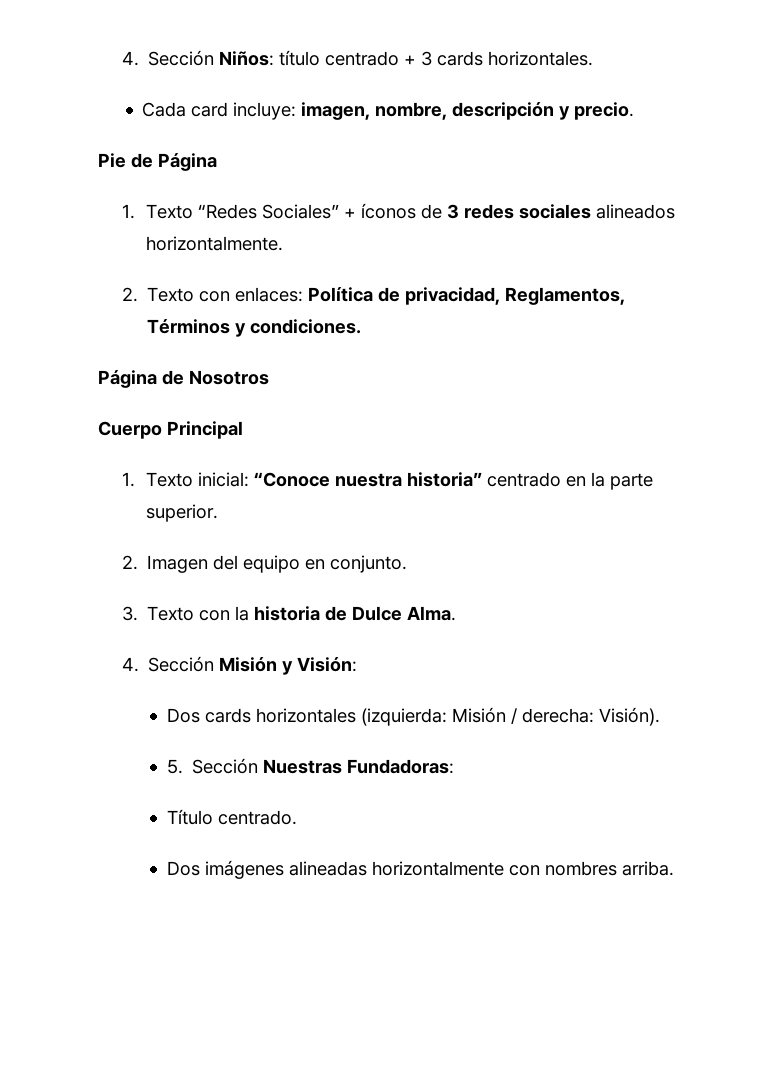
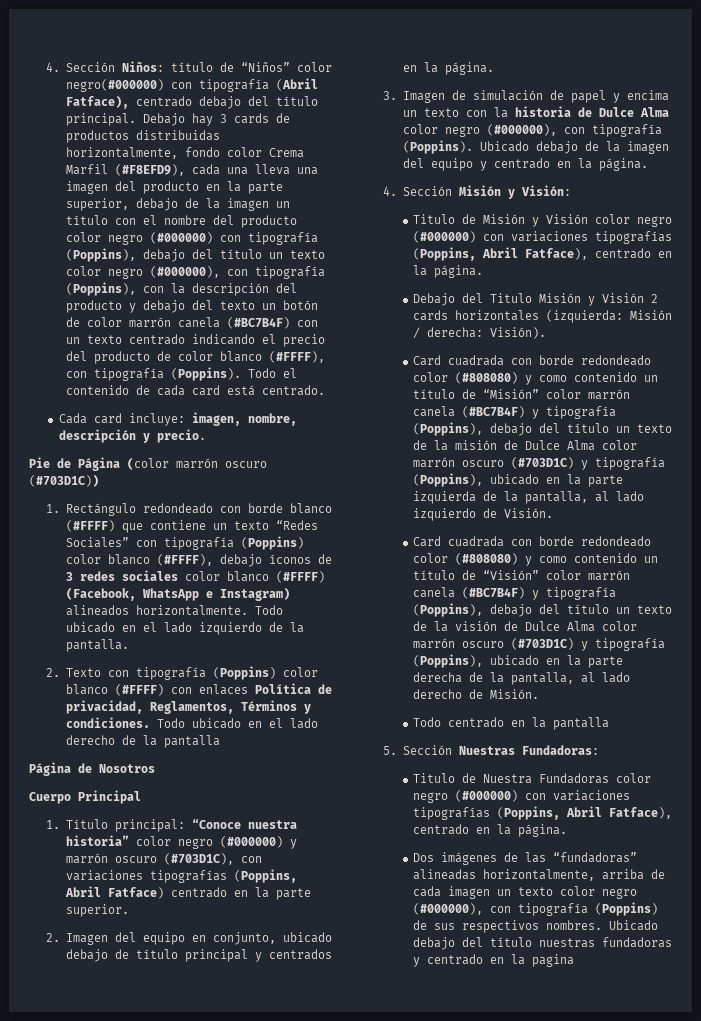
- 4. Sección Niños: título centrado + 3 cards horizontales.
+ 4. Sección Niños: título de “Niños” color negro(#000000) con tipografía (Abril Fatface), centrado debajo del título principal. Debajo hay 3 cards de productos distribuidas horizontalmente, fondo color Crema Marfil (#F8EFD9), cada una lleva una imagen del producto en la parte superior, debajo de la imagen un título con el nombre del producto color negro (#000000) con tipografía (Poppins), debajo del título un texto color negro (#000000), con tipografía (Poppins), con la descripción del producto y debajo del texto un botón de color marrón canela (#BC7B4F) con un texto centrado indicando el precio del producto de color blanco (#FFFF), con tipografía (Poppins). Todo el contenido de cada card está centrado.
- Pie de Página
- 1. Texto “Redes Sociales” + íconos de 3 redes sociales alineados horizontalmente.
- 2. Texto con enlaces: Política de privacidad, Reglamentos, Términos y condiciones.
+ Pie de Página (color marrón oscuro (#703D1C))
+ 1. Rectángulo redondeado con borde blanco (#FFFF) que contiene un texto “Redes Sociales” con tipografía (Poppins) color blanco (#FFFF), debajo íconos de 3 redes sociales color blanco (#FFFF) (Facebook, WhatsApp e Instagram) alineados horizontalmente. Todo ubicado en el lado izquierdo de la pantalla.
+ 2. Texto con tipografía (Poppins) color blanco (#FFFF) con enlaces Política de privacidad, Reglamentos, Términos y condiciones. Todo ubicado en el lado derecho de la pantalla
- 1. Texto inicial: “Conoce nuestra historia” centrado en la parte superior.
+ 1. Título principal: “Conoce nuestra historia” color negro (#000000) y marrón oscuro (#703D1C), con variaciones tipografías (Poppins, Abril Fatface) centrado en la parte superior.
- 2. Imagen del equipo en conjunto.
- 3. Texto con la historia de Dulce Alma.
+ 2. Imagen del equipo en conjunto, ubicado debajo de título principal y centrados en la página.
+ 3. Imagen de simulación de papel y encima un texto con la historia de Dulce Alma color negro (#000000), con tipografía (Poppins). Ubicado debajo de la imagen del equipo y centrado en la página.
- Dos cards horizontales (izquierda: Misión / derecha: Visión).
+ Titulo de Misión y Visión color negro (#000000) con variaciones tipografías (Poppins, Abril Fatface), centrado en la página.
+ Debajo del Titulo Misión y Visión 2 cards horizontales (izquierda: Misión / derecha: Visión).
+ Card cuadrada con borde redondeado color (#808080) y como contenido un título de “Misión” color marrón canela (#BC7B4F) y tipografía (Poppins), debajo del título un texto de la misión de Dulce Alma color marrón oscuro (#703D1C) y tipografía (Poppins), ubicado en la parte izquierda de la pantalla, al lado izquierdo de Visión.
+ Card cuadrada con borde redondeado color (#808080) y como contenido un título de “Visión” color marrón canela (#BC7B4F) y tipografía (Poppins), debajo del título un texto de la visión de Dulce Alma color marrón oscuro (#703D1C) y tipografía (Poppins), ubicado en la parte derecha de la pantalla, al lado derecho de Misión.
+ Todo centrado en la pantalla
  5. Sección Nuestras Fundadoras:
- Título centrado.
- Dos imágenes alineadas horizontalmente con nombres arriba.
+ Titulo de Nuestra Fundadoras color negro (#000000) con variaciones tipografías (Poppins, Abril Fatface), centrado en la página.
+ Dos imágenes de las “fundadoras” alineadas horizontalmente, arriba de cada imagen un texto color negro (#000000), con tipografía (Poppins) de sus respectivos nombres. Ubicado debajo del título nuestras fundadoras y centrado en la pagina

